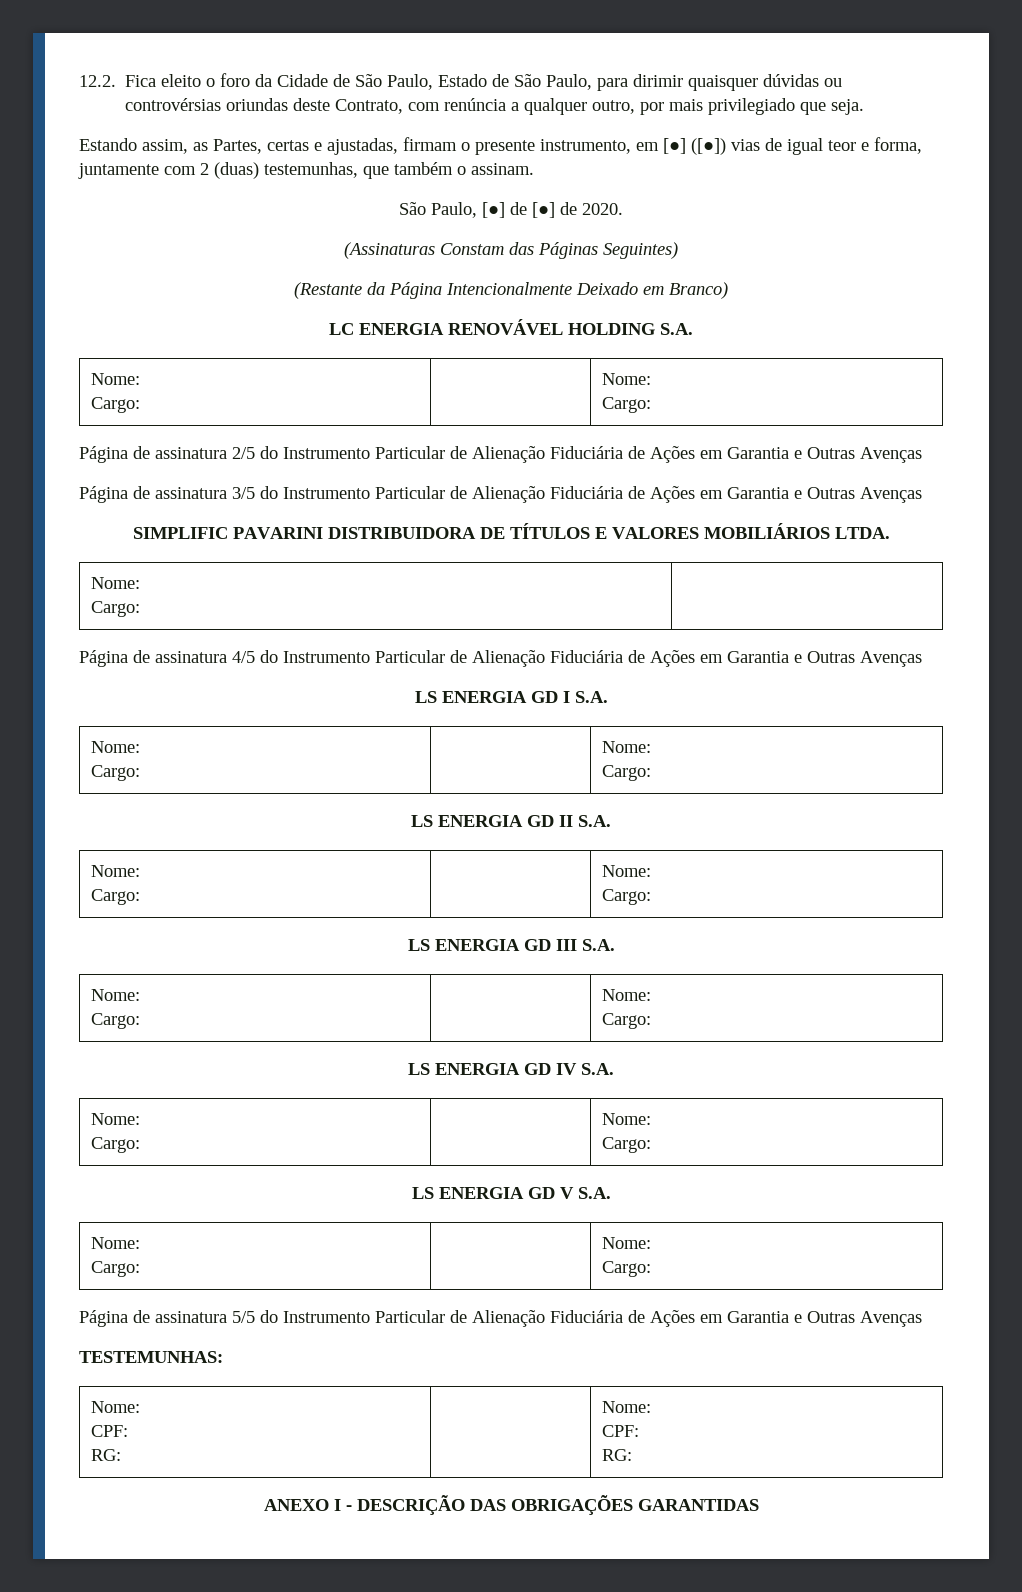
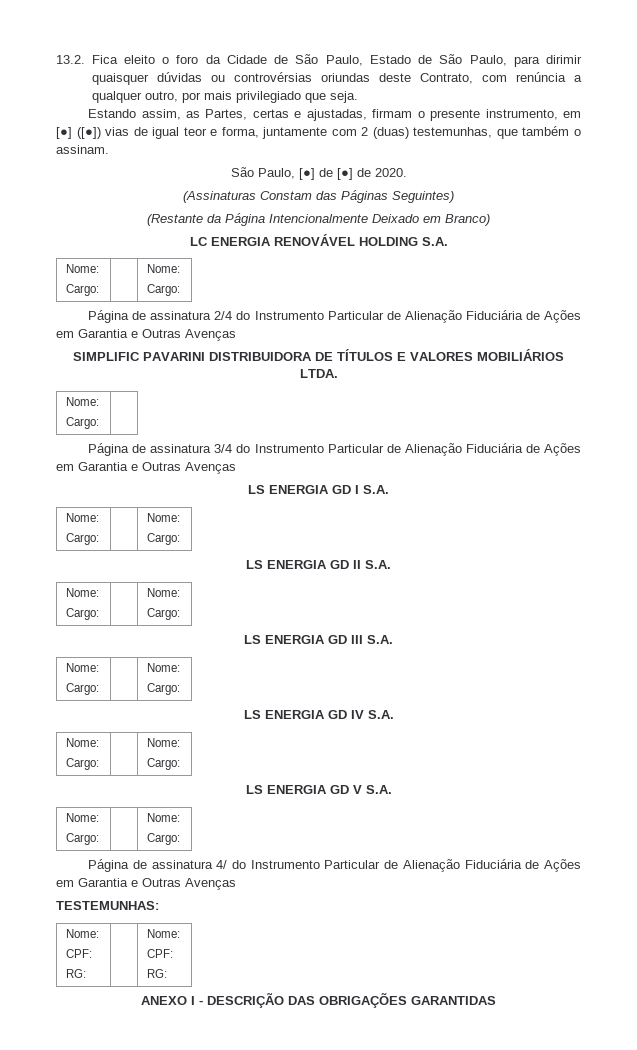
- 12.2. Fica eleito o foro da Cidade de São Paulo, Estado de São Paulo, para dirimir quaisquer dúvidas ou controvérsias oriundas deste Contrato, com renúncia a qualquer outro, por mais privilegiado que seja.
+ 13.2. Fica eleito o foro da Cidade de São Paulo, Estado de São Paulo, para dirimir quaisquer dúvidas ou controvérsias oriundas deste Contrato, com renúncia a qualquer outro, por mais privilegiado que seja.
- Página de assinatura 2/5 do Instrumento Particular de Alienação Fiduciária de Ações em Garantia e Outras Avenças
- Página de assinatura 3/5 do Instrumento Particular de Alienação Fiduciária de Ações em Garantia e Outras Avenças
+ Página de assinatura 2/4 do Instrumento Particular de Alienação Fiduciária de Ações em Garantia e Outras Avenças
- Página de assinatura 4/5 do Instrumento Particular de Alienação Fiduciária de Ações em Garantia e Outras Avenças
+ Página de assinatura 3/4 do Instrumento Particular de Alienação Fiduciária de Ações em Garantia e Outras Avenças
- Página de assinatura 5/5 do Instrumento Particular de Alienação Fiduciária de Ações em Garantia e Outras Avenças
+ Página de assinatura 4/ do Instrumento Particular de Alienação Fiduciária de Ações em Garantia e Outras Avenças

